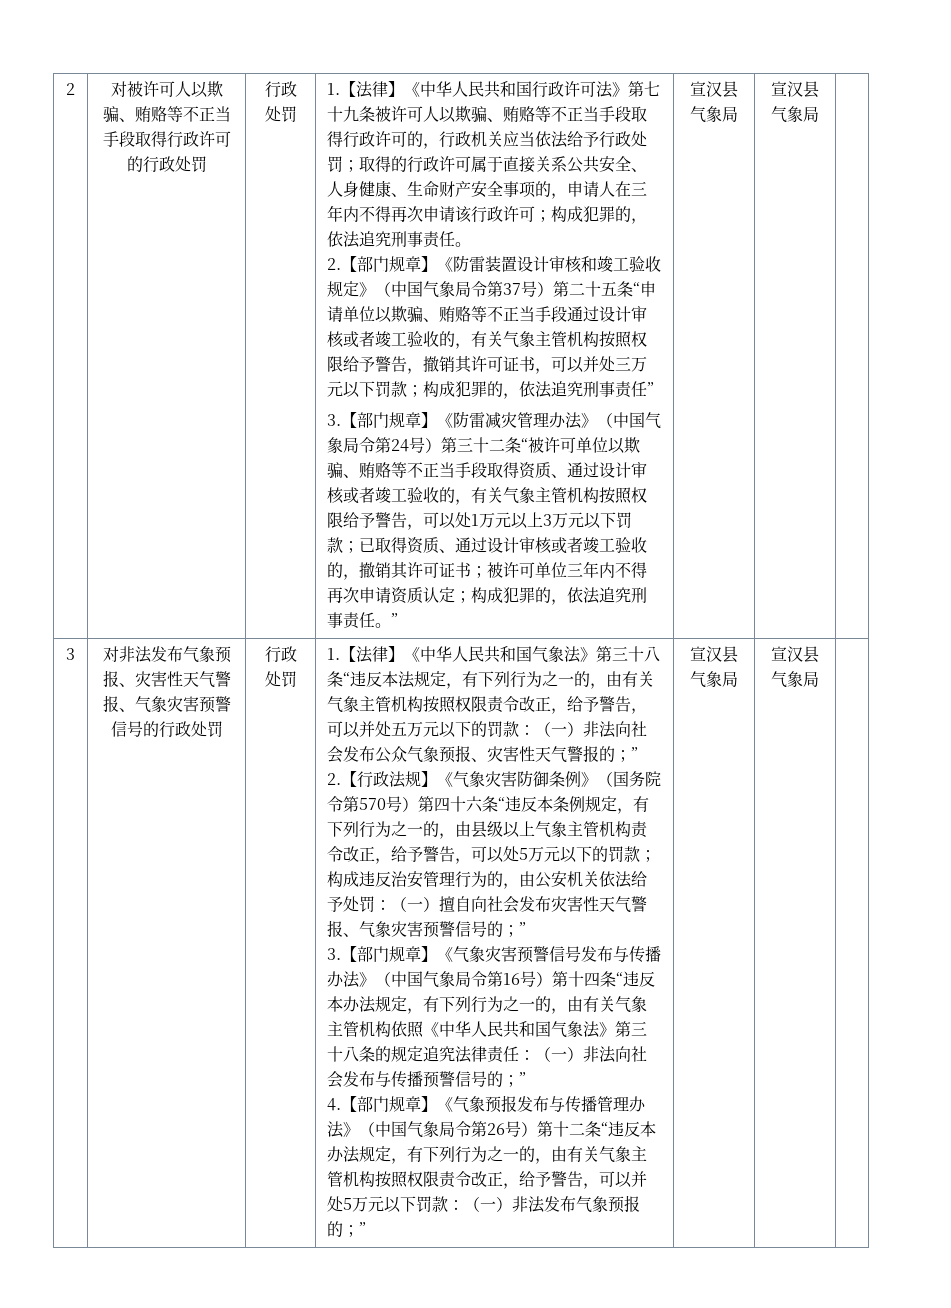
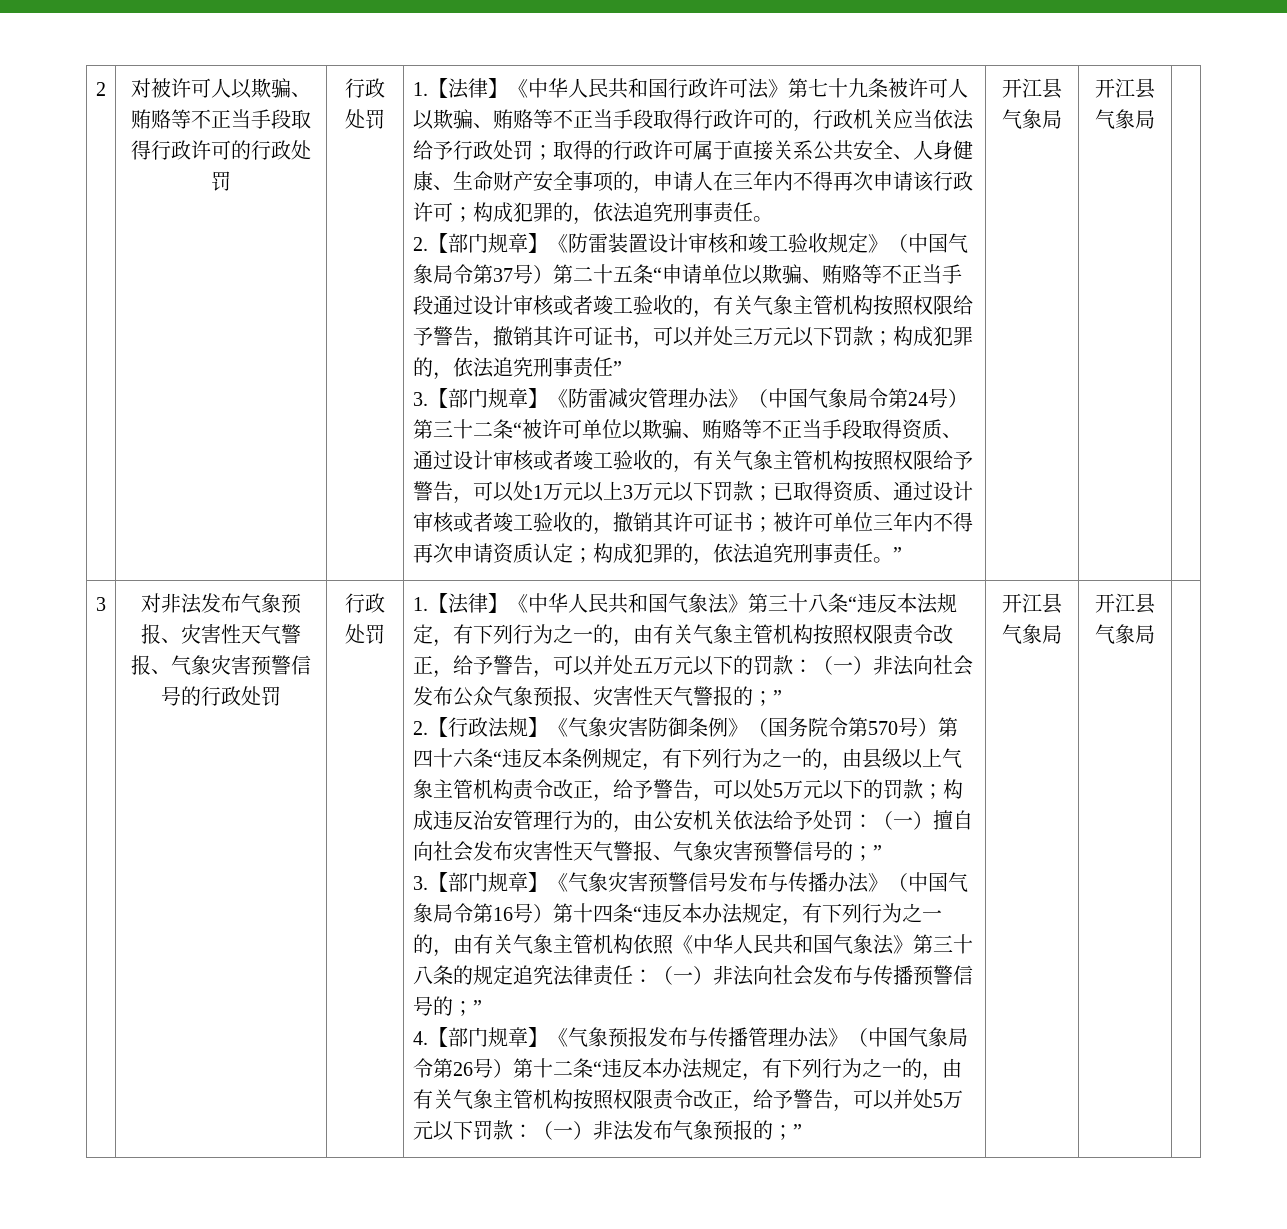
- 构成犯罪的，依法追究刑事责任。” | 宣汉县气象局 | 宣汉县气象局
+ 构成犯罪的，依法追究刑事责任。” | 开江县气象局 | 开江县气象局
- 4.【部门规章】《气象预报发布与传播管理办法》（中国气象局令第26号）第十二条“违反本办法规定，有下列行为之一的，由有关气象主管机构按照权限责令改正，给予警告，可以并处5万元以下罚款：（一）非法发布气象预报的；” | 宣汉县气象局 | 宣汉县气象局
+ 4.【部门规章】《气象预报发布与传播管理办法》（中国气象局令第26号）第十二条“违反本办法规定，有下列行为之一的，由有关气象主管机构按照权限责令改正，给予警告，可以并处5万元以下罚款：（一）非法发布气象预报的；” | 开江县气象局 | 开江县气象局

